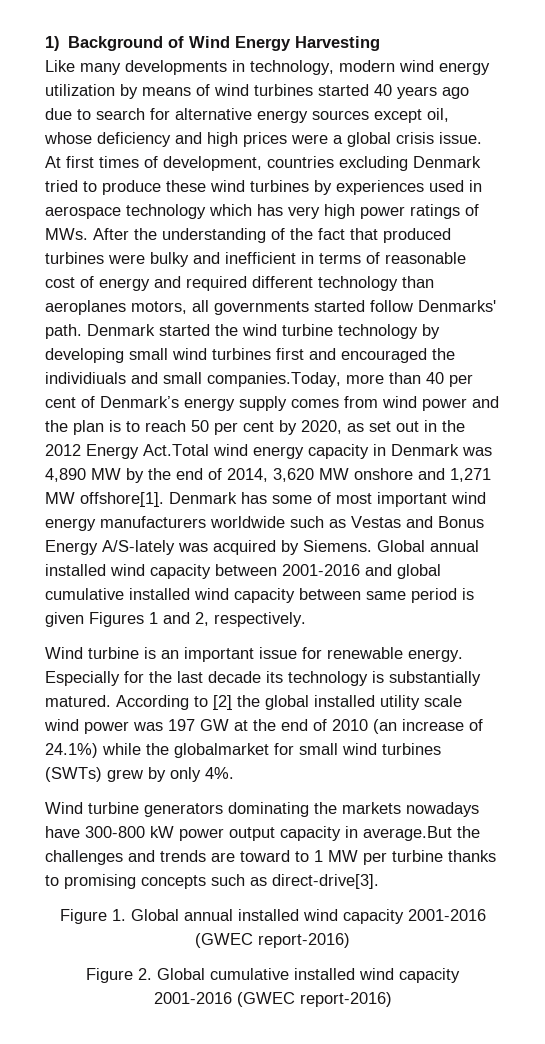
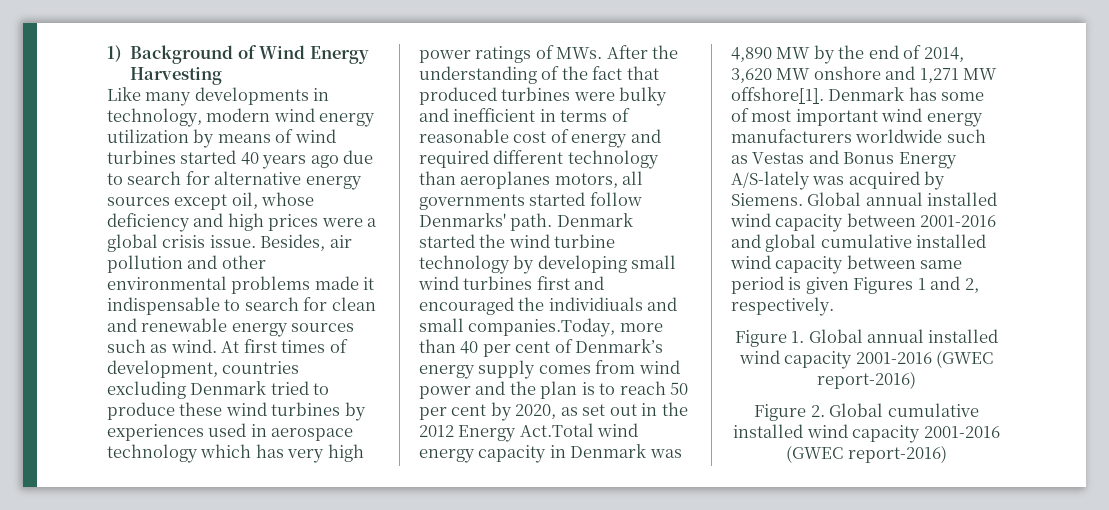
+ Besides, air pollution and other environmental problems made it indispensable to search for clean and renewable energy sources such as wind.
- Wind turbine is an important issue for renewable energy. Especially for the last decade its technology is substantially matured. According to [2] the global installed utility scale wind power was 197 GW at the end of 2010 (an increase of 24.1%) while the globalmarket for small wind turbines (SWTs) grew by only 4%.
- Wind turbine generators dominating the markets nowadays have 300-800 kW power output capacity in average.But the challenges and trends are toward to 1 MW per turbine thanks to promising concepts such as direct-drive[3].

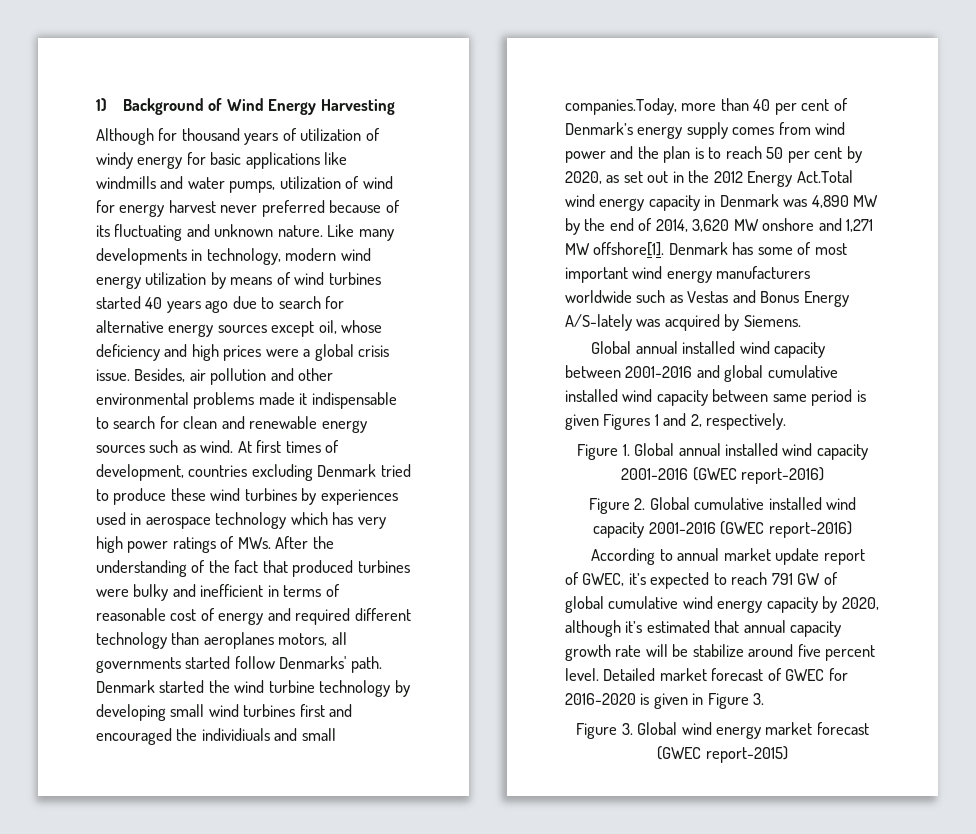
+ Although for thousand years of utilization of windy energy for basic applications like windmills and water pumps, utilization of wind for energy harvest never preferred because of its fluctuating and unknown nature.
- Denmark has some of most important wind energy manufacturers worldwide such as Vestas and Bonus Energy A/S-lately was acquired by Siemens. Global annual installed wind capacity between 2001-2016 and global cumulative installed wind capacity between same period is given Figures 1 and 2, respectively.
+ Denmark has some of most important wind energy manufacturers worldwide such as Vestas and Bonus Energy A/S-lately was acquired by Siemens.
+ Global annual installed wind capacity between 2001-2016 and global cumulative installed wind capacity between same period is given Figures 1 and 2, respectively.
+ According to annual market update report of GWEC, it’s expected to reach 791 GW of global cumulative wind energy capacity by 2020, although it’s estimated that annual capacity growth rate will be stabilize around five percent level. Detailed market forecast of GWEC for 2016-2020 is given in Figure 3.
+ Figure 3. Global wind energy market forecast (GWEC report-2015)

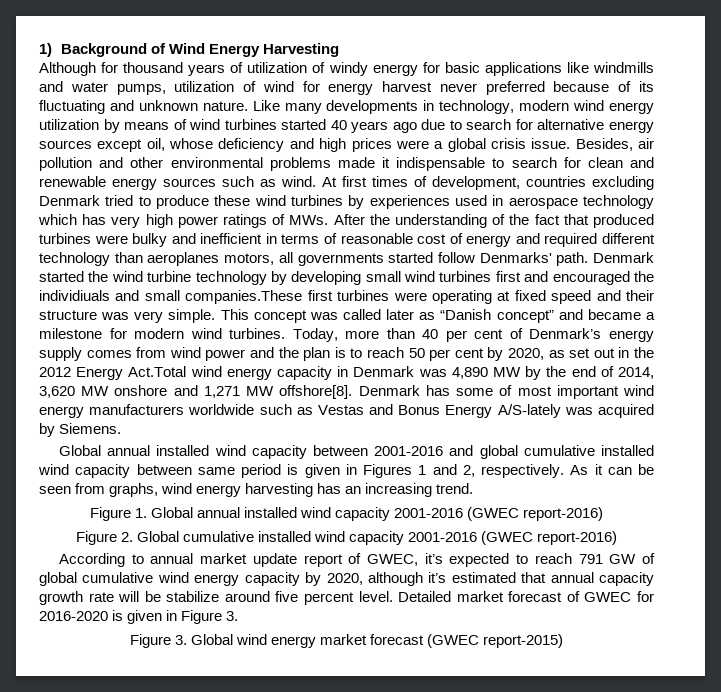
- Denmark started the wind turbine technology by developing small wind turbines first and encouraged the individiuals and small companies.Today, more than 40 per cent of Denmark’s energy supply comes from wind power and the plan is to reach 50 per cent by 2020, as set out in the 2012 Energy Act.Total wind energy capacity in Denmark was 4,890 MW by the end of 2014, 3,620 MW onshore and 1,271 MW offshore[1].
+ Denmark started the wind turbine technology by developing small wind turbines first and encouraged the individiuals and small companies.These first turbines were operating at fixed speed and their structure was very simple. This concept was called later as “Danish concept” and became a milestone for modern wind turbines. Today, more than 40 per cent of Denmark’s energy supply comes from wind power and the plan is to reach 50 per cent by 2020, as set out in the 2012 Energy Act.Total wind energy capacity in Denmark was 4,890 MW by the end of 2014, 3,620 MW onshore and 1,271 MW offshore[8].
- Global annual installed wind capacity between 2001-2016 and global cumulative installed wind capacity between same period is given Figures 1 and 2, respectively.
+ Global annual installed wind capacity between 2001-2016 and global cumulative installed wind capacity between same period is given in Figures 1 and 2, respectively. As it can be seen from graphs, wind energy harvesting has an increasing trend.

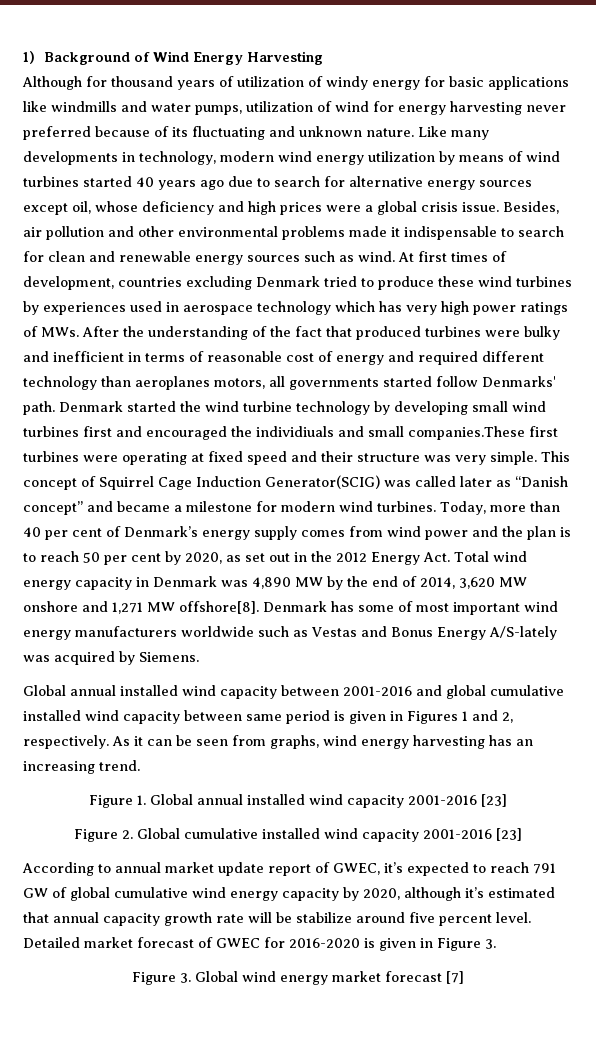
- Although for thousand years of utilization of windy energy for basic applications like windmills and water pumps, utilization of wind for energy harvest never preferred because of its fluctuating and unknown nature.
+ Although for thousand years of utilization of windy energy for basic applications like windmills and water pumps, utilization of wind for energy harvesting never preferred because of its fluctuating and unknown nature.
- This concept was called later as “Danish concept” and became a milestone for modern wind turbines.
+ This concept of Squirrel Cage Induction Generator(SCIG) was called later as “Danish concept” and became a milestone for modern wind turbines.
- Today, more than 40 per cent of Denmark’s energy supply comes from wind power and the plan is to reach 50 per cent by 2020, as set out in the 2012 Energy Act.Total wind energy capacity in Denmark was 4,890 MW by the end of 2014, 3,620 MW onshore and 1,271 MW offshore[8].
+ Today, more than 40 per cent of Denmark’s energy supply comes from wind power and the plan is to reach 50 per cent by 2020, as set out in the 2012 Energy Act. Total wind energy capacity in Denmark was 4,890 MW by the end of 2014, 3,620 MW onshore and 1,271 MW offshore[8].
- Figure 1. Global annual installed wind capacity 2001-2016 (GWEC report-2016)
+ Figure 1. Global annual installed wind capacity 2001-2016 [23]
- Figure 2. Global cumulative installed wind capacity 2001-2016 (GWEC report-2016)
+ Figure 2. Global cumulative installed wind capacity 2001-2016 [23]
- Figure 3. Global wind energy market forecast (GWEC report-2015)
+ Figure 3. Global wind energy market forecast [7]

